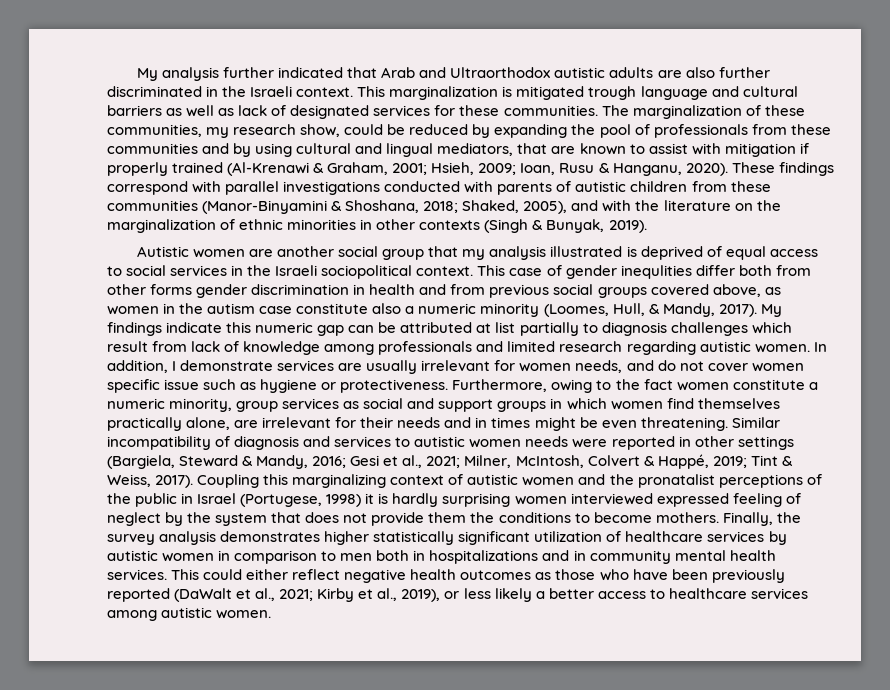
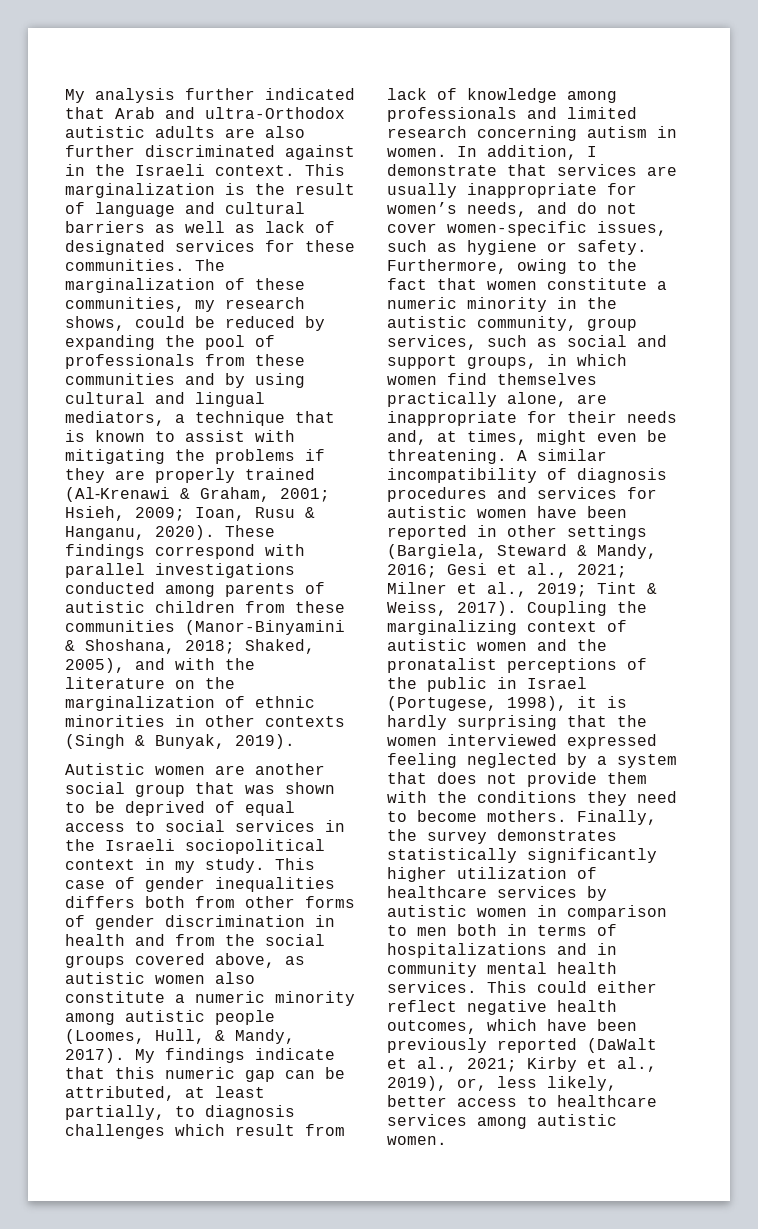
- My analysis further indicated that Arab and Ultraorthodox autistic adults are also further discriminated in the Israeli context.
+ My analysis further indicated that Arab and ultra-Orthodox autistic adults are also further discriminated against in the Israeli context.
- This marginalization is mitigated trough language and cultural barriers as well as lack of designated services for these communities.
+ This marginalization is the result of language and cultural barriers as well as lack of designated services for these communities.
- The marginalization of these communities, my research show, could be reduced by expanding the pool of professionals from these communities and by using cultural and lingual mediators, that are known to assist with mitigation if properly trained (Al‐Krenawi & Graham, 2001; Hsieh, 2009; Ioan, Rusu & Hanganu, 2020).
+ The marginalization of these communities, my research shows, could be reduced by expanding the pool of professionals from these communities and by using cultural and lingual mediators, a technique that is known to assist with mitigating the problems if they are properly trained (Al‐Krenawi & Graham, 2001; Hsieh, 2009; Ioan, Rusu & Hanganu, 2020).
- These findings correspond with parallel investigations conducted with parents of autistic children from these communities (Manor-Binyamini & Shoshana, 2018; Shaked, 2005), and with the literature on the marginalization of ethnic minorities in other contexts (Singh & Bunyak, 2019).
+ These findings correspond with parallel investigations conducted among parents of autistic children from these communities (Manor-Binyamini & Shoshana, 2018; Shaked, 2005), and with the literature on the marginalization of ethnic minorities in other contexts (Singh & Bunyak, 2019).
- Autistic women are another social group that my analysis illustrated is deprived of equal access to social services in the Israeli sociopolitical context.
+ Autistic women are another social group that was shown to be deprived of equal access to social services in the Israeli sociopolitical context in my study.
- This case of gender inequlities differ both from other forms gender discrimination in health and from previous social groups covered above, as women in the autism case constitute also a numeric minority (Loomes, Hull, & Mandy, 2017).
+ This case of gender inequalities differs both from other forms of gender discrimination in health and from the social groups covered above, as autistic women also constitute a numeric minority among autistic people (Loomes, Hull, & Mandy, 2017).
- My findings indicate this numeric gap can be attributed at list partially to diagnosis challenges which result from lack of knowledge among professionals and limited research regarding autistic women.
+ My findings indicate that this numeric gap can be attributed, at least partially, to diagnosis challenges which result from lack of knowledge among professionals and limited research concerning autism in women.
- In addition, I demonstrate services are usually irrelevant for women needs, and do not cover women specific issue such as hygiene or protectiveness.
+ In addition, I demonstrate that services are usually inappropriate for women’s needs, and do not cover women-specific issues, such as hygiene or safety.
- Furthermore, owing to the fact women constitute a numeric minority, group services as social and support groups in which women find themselves practically alone, are irrelevant for their needs and in times might be even threatening. Similar incompatibility of diagnosis and services to autistic women needs were reported in other settings (Bargiela, Steward & Mandy, 2016; Gesi et al., 2021; Milner, McIntosh, Colvert & Happé, 2019; Tint & Weiss, 2017).
+ Furthermore, owing to the fact that women constitute a numeric minority in the autistic community, group services, such as social and support groups, in which women find themselves practically alone, are inappropriate for their needs and, at times, might even be threatening. A similar incompatibility of diagnosis procedures and services for autistic women have been reported in other settings (Bargiela, Steward & Mandy, 2016; Gesi et al., 2021; Milner et al., 2019; Tint & Weiss, 2017).
- Coupling this marginalizing context of autistic women and the pronatalist perceptions of the public in Israel (Portugese, 1998) it is hardly surprising women interviewed expressed feeling of neglect by the system that does not provide them the conditions to become mothers.
+ Coupling the marginalizing context of autistic women and the pronatalist perceptions of the public in Israel (Portugese, 1998), it is hardly surprising that the women interviewed expressed feeling neglected by a system that does not provide them with the conditions they need to become mothers.
- Finally, the survey analysis demonstrates higher statistically significant utilization of healthcare services by autistic women in comparison to men both in hospitalizations and in community mental health services.
+ Finally, the survey demonstrates statistically significantly higher utilization of healthcare services by autistic women in comparison to men both in terms of hospitalizations and in community mental health services.
- This could either reflect negative health outcomes as those who have been previously reported (DaWalt et al., 2021; Kirby et al., 2019), or less likely a better access to healthcare services among autistic women.
+ This could either reflect negative health outcomes, which have been previously reported (DaWalt et al., 2021; Kirby et al., 2019), or, less likely, better access to healthcare services among autistic women.

